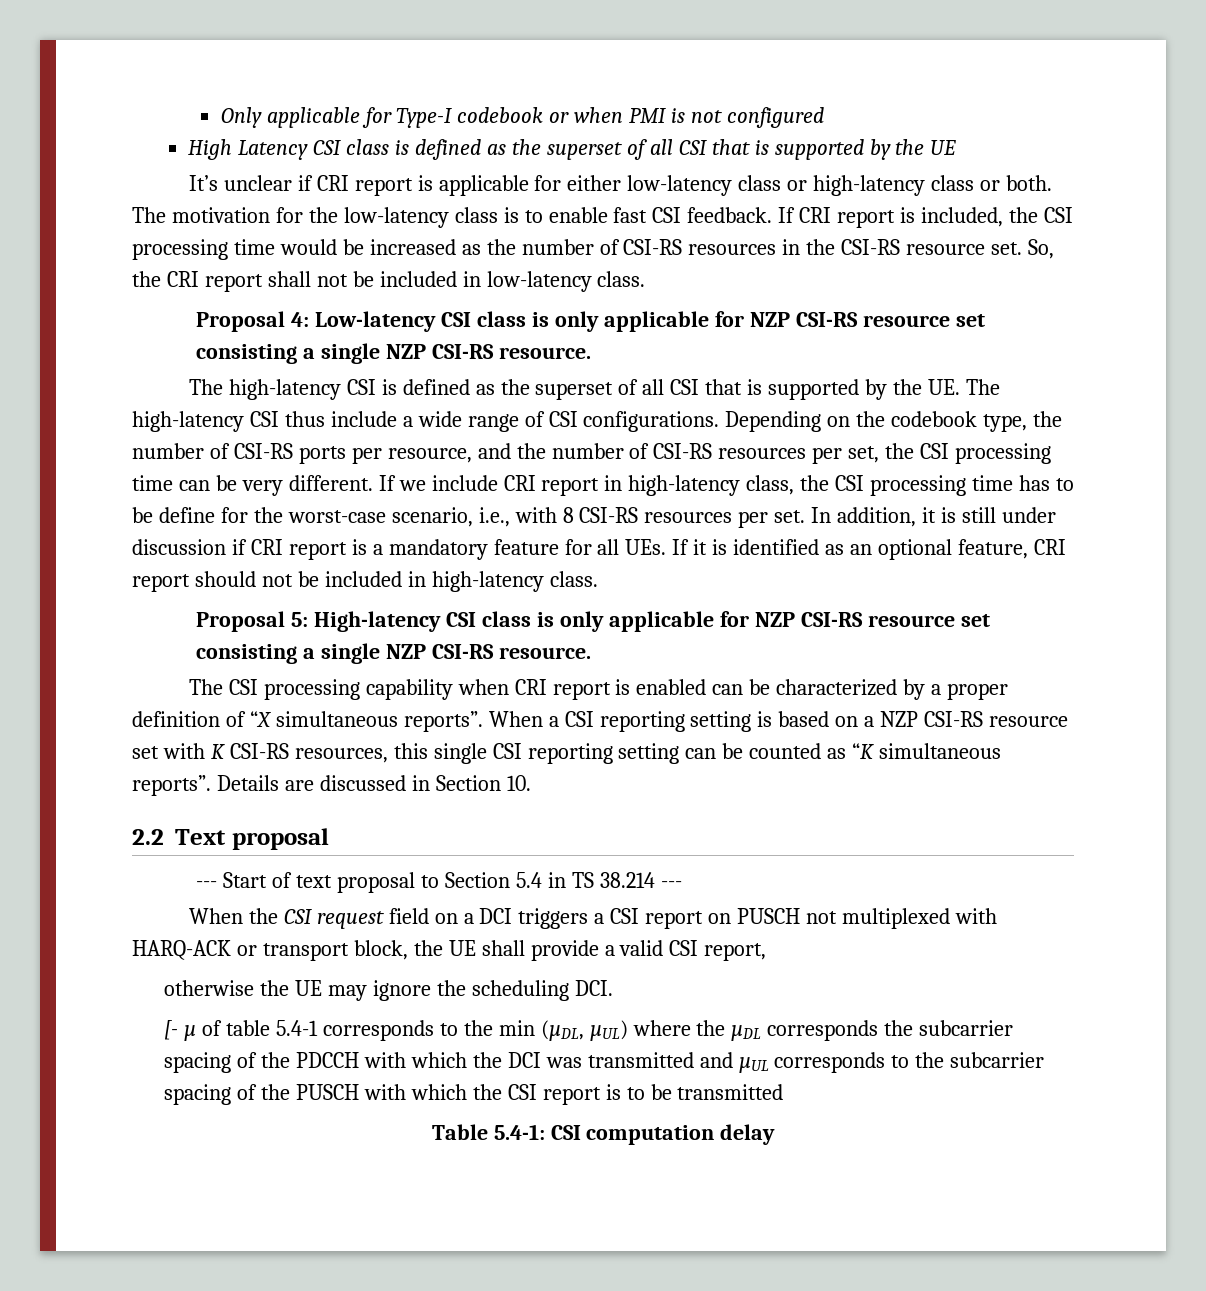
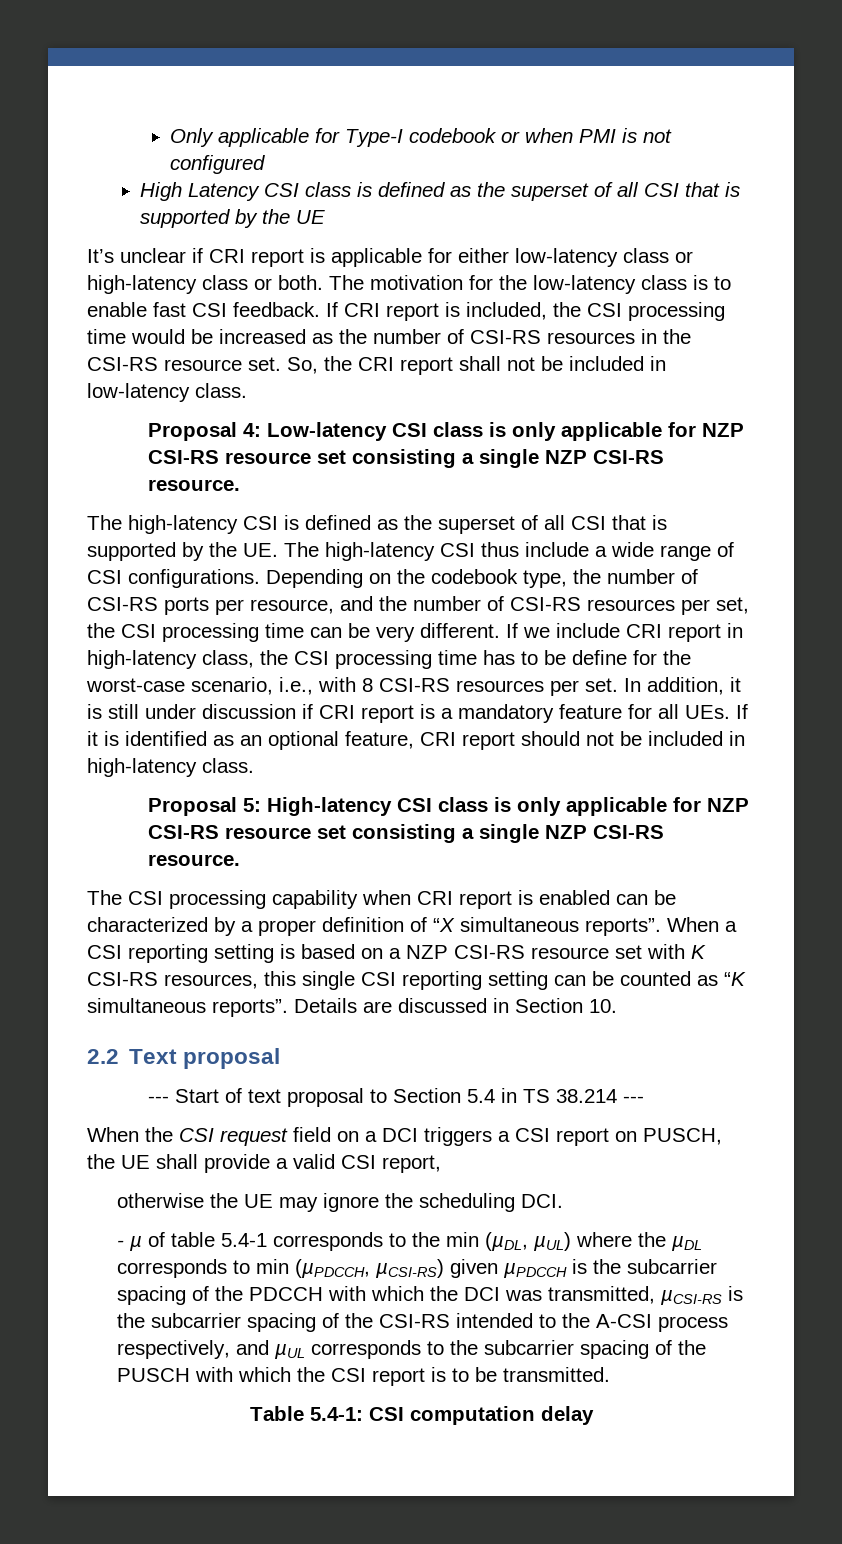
- When the CSI request field on a DCI triggers a CSI report on PUSCH not multiplexed with HARQ-ACK or transport block, the UE shall provide a valid CSI report,
+ When the CSI request field on a DCI triggers a CSI report on PUSCH, the UE shall provide a valid CSI report,
- [- µ of table 5.4-1 corresponds to the min (µDL, µUL) where the µDL corresponds the subcarrier spacing of the PDCCH with which the DCI was transmitted and µUL corresponds to the subcarrier spacing of the PUSCH with which the CSI report is to be transmitted
+ - µ of table 5.4-1 corresponds to the min (µDL, µUL) where the µDL corresponds to min (µPDCCH, µCSI-RS) given µPDCCH is the subcarrier spacing of the PDCCH with which the DCI was transmitted, µCSI-RS is the subcarrier spacing of the CSI-RS intended to the A-CSI process respectively, and µUL corresponds to the subcarrier spacing of the PUSCH with which the CSI report is to be transmitted.

